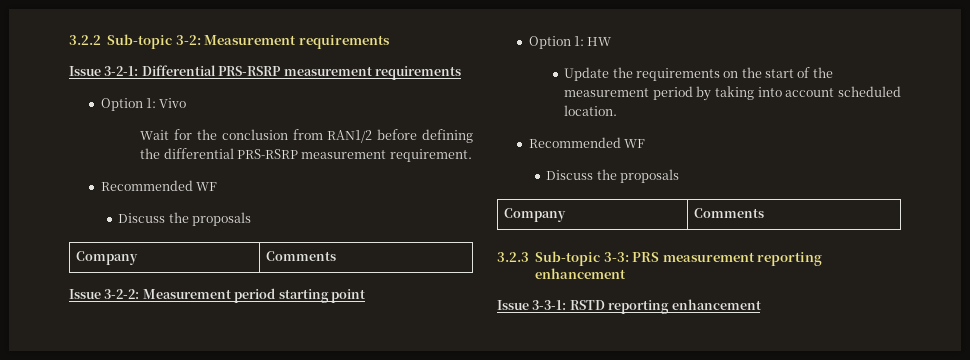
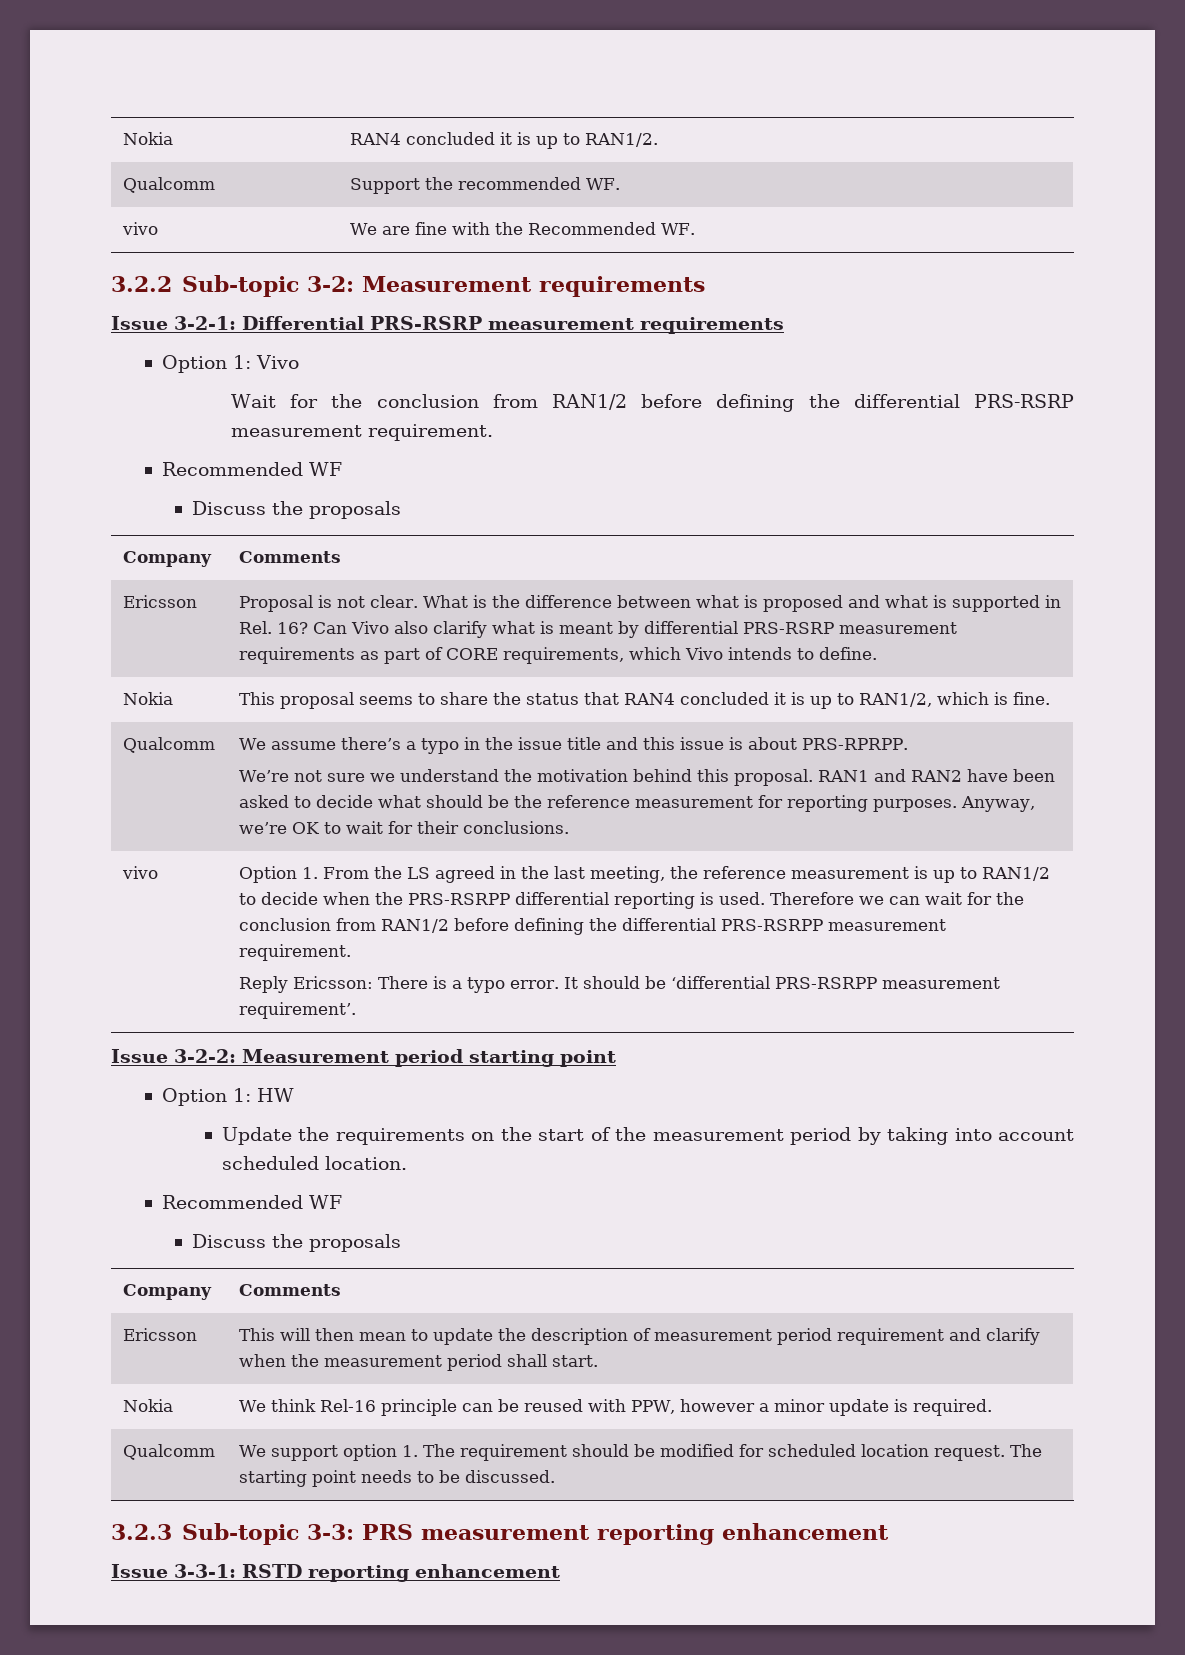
+ Nokia | RAN4 concluded it is up to RAN1/2.
+ Qualcomm | Support the recommended WF.
+ vivo | We are fine with the Recommended WF.
+ Ericsson | Proposal is not clear. What is the difference between what is proposed and what is supported in Rel. 16? Can Vivo also clarify what is meant by differential PRS-RSRP measurement requirements as part of CORE requirements, which Vivo intends to define.
+ Nokia | This proposal seems to share the status that RAN4 concluded it is up to RAN1/2, which is fine.
+ Qualcomm | We assume there’s a typo in the issue title and this issue is about PRS-RPRPP.
+ We’re not sure we understand the motivation behind this proposal. RAN1 and RAN2 have been asked to decide what should be the reference measurement for reporting purposes. Anyway, we’re OK to wait for their conclusions.
+ vivo | Option 1. From the LS agreed in the last meeting, the reference measurement is up to RAN1/2 to decide when the PRS-RSRPP differential reporting is used. Therefore we can wait for the conclusion from RAN1/2 before defining the differential PRS-RSRPP measurement requirement.
+ Reply Ericsson: There is a typo error. It should be ‘differential PRS-RSRPP measurement requirement’.
+ Ericsson | This will then mean to update the description of measurement period requirement and clarify when the measurement period shall start.
+ Nokia | We think Rel-16 principle can be reused with PPW, however a minor update is required.
+ Qualcomm | We support option 1. The requirement should be modified for scheduled location request. The starting point needs to be discussed.

